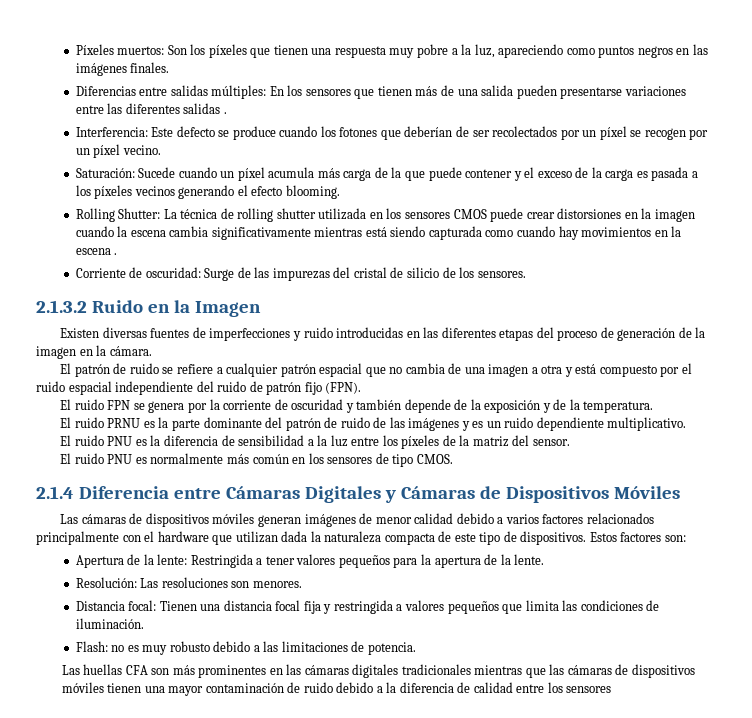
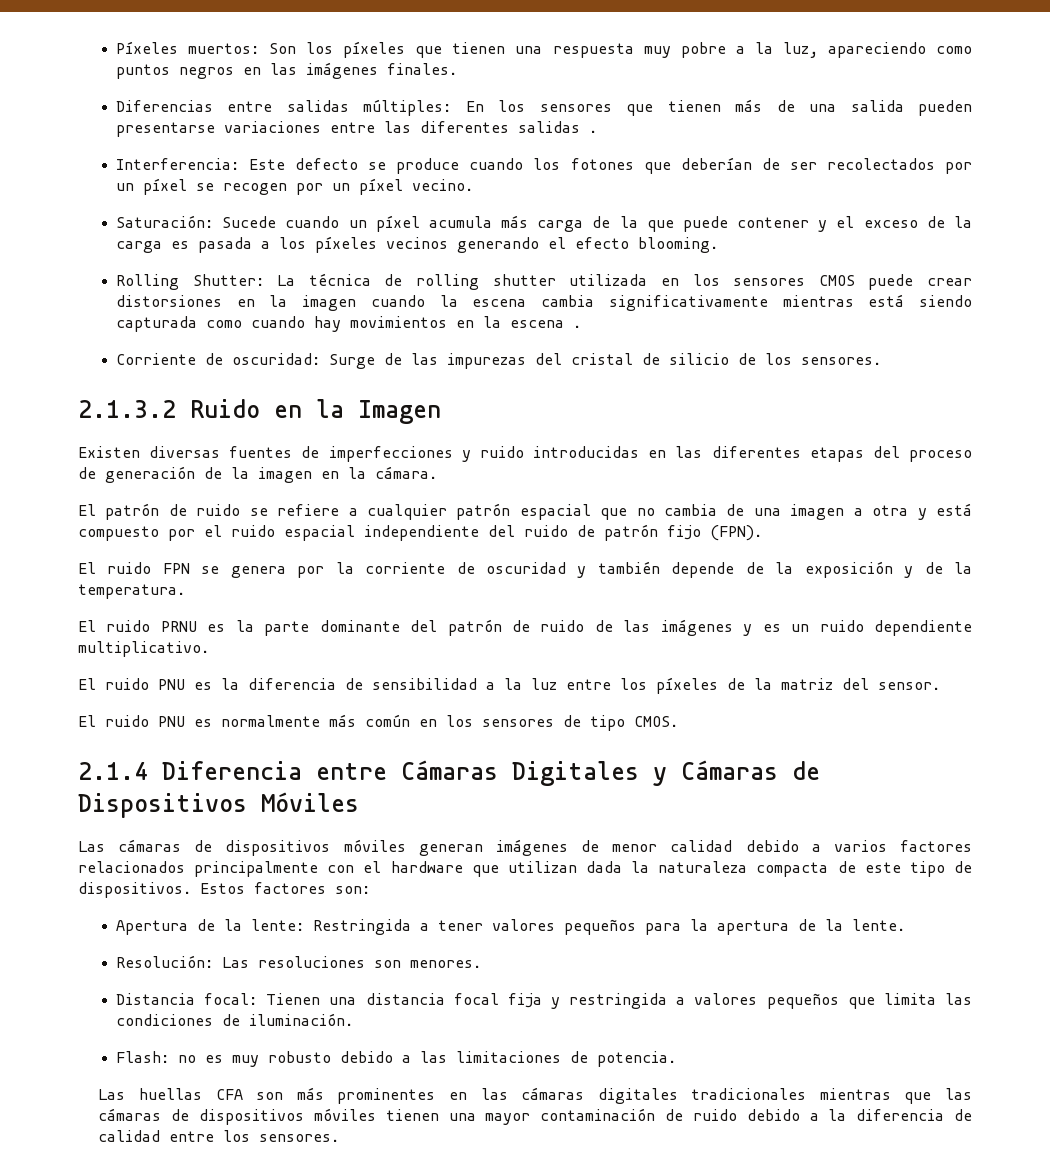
- Las huellas CFA son más prominentes en las cámaras digitales tradicionales mientras que las cámaras de dispositivos móviles tienen una mayor contaminación de ruido debido a la diferencia de calidad entre los sensores
+ Las huellas CFA son más prominentes en las cámaras digitales tradicionales mientras que las cámaras de dispositivos móviles tienen una mayor contaminación de ruido debido a la diferencia de calidad entre los sensores.

